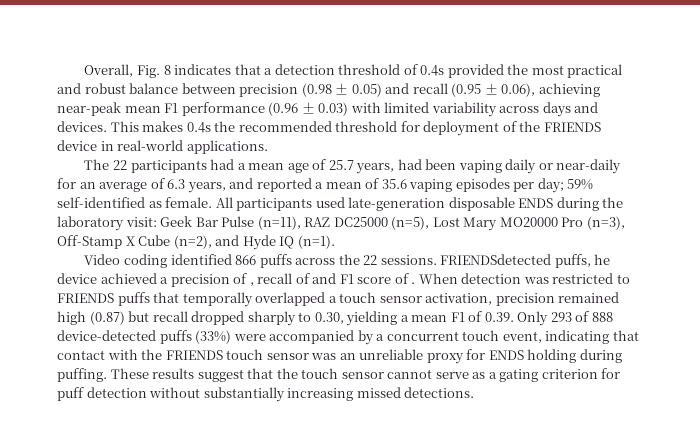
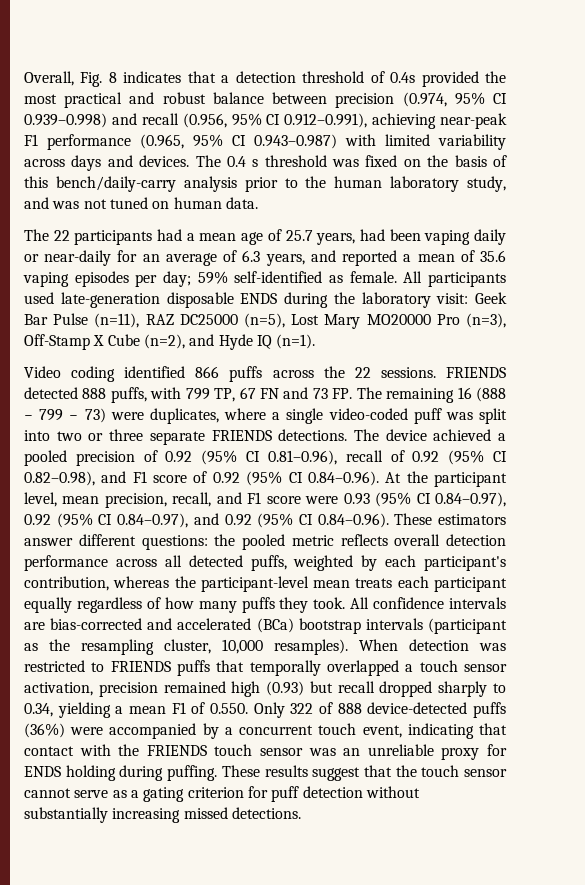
- Overall, Fig. 8 indicates that a detection threshold of 0.4s provided the most practical and robust balance between precision (0.98 ± 0.05) and recall (0.95 ± 0.06), achieving near-peak mean F1 performance (0.96 ± 0.03) with limited variability across days and devices.
+ Overall, Fig. 8 indicates that a detection threshold of 0.4s provided the most practical and robust balance between precision (0.974, 95% CI 0.939–0.998) and recall (0.956, 95% CI 0.912–0.991), achieving near-peak F1 performance (0.965, 95% CI 0.943–0.987) with limited variability across days and devices.
- This makes 0.4s the recommended threshold for deployment of the FRIENDS device in real-world applications.
+ The 0.4 s threshold was fixed on the basis of this bench/daily-carry analysis prior to the human laboratory study, and was not tuned on human data.
- FRIENDSdetected puffs, he device achieved a precision of , recall of and F1 score of .
+ FRIENDS detected 888 puffs, with 799 TP, 67 FN and 73 FP. The remaining 16 (888 − 799 − 73) were duplicates, where a single video-coded puff was split into two or three separate FRIENDS detections. The device achieved a pooled precision of 0.92 (95% CI 0.81–0.96), recall of 0.92 (95% CI 0.82–0.98), and F1 score of 0.92 (95% CI 0.84–0.96). At the participant level, mean precision, recall, and F1 score were 0.93 (95% CI 0.84–0.97), 0.92 (95% CI 0.84–0.97), and 0.92 (95% CI 0.84–0.96). These estimators answer different questions: the pooled metric reflects overall detection performance across all detected puffs, weighted by each participant's contribution, whereas the participant-level mean treats each participant equally regardless of how many puffs they took. All confidence intervals are bias-corrected and accelerated (BCa) bootstrap intervals (participant as the resampling cluster, 10,000 resamples).
- When detection was restricted to FRIENDS puffs that temporally overlapped a touch sensor activation, precision remained high (0.87) but recall dropped sharply to 0.30, yielding a mean F1 of 0.39. Only 293 of 888 device-detected puffs (33%) were accompanied by a concurrent touch event, indicating that contact with the FRIENDS touch sensor was an unreliable proxy for ENDS holding during puffing.
+ When detection was restricted to FRIENDS puffs that temporally overlapped a touch sensor activation, precision remained high (0.93) but recall dropped sharply to 0.34, yielding a mean F1 of 0.550. Only 322 of 888 device-detected puffs (36%) were accompanied by a concurrent touch event, indicating that contact with the FRIENDS touch sensor was an unreliable proxy for ENDS holding during puffing.

